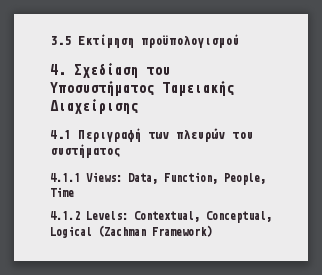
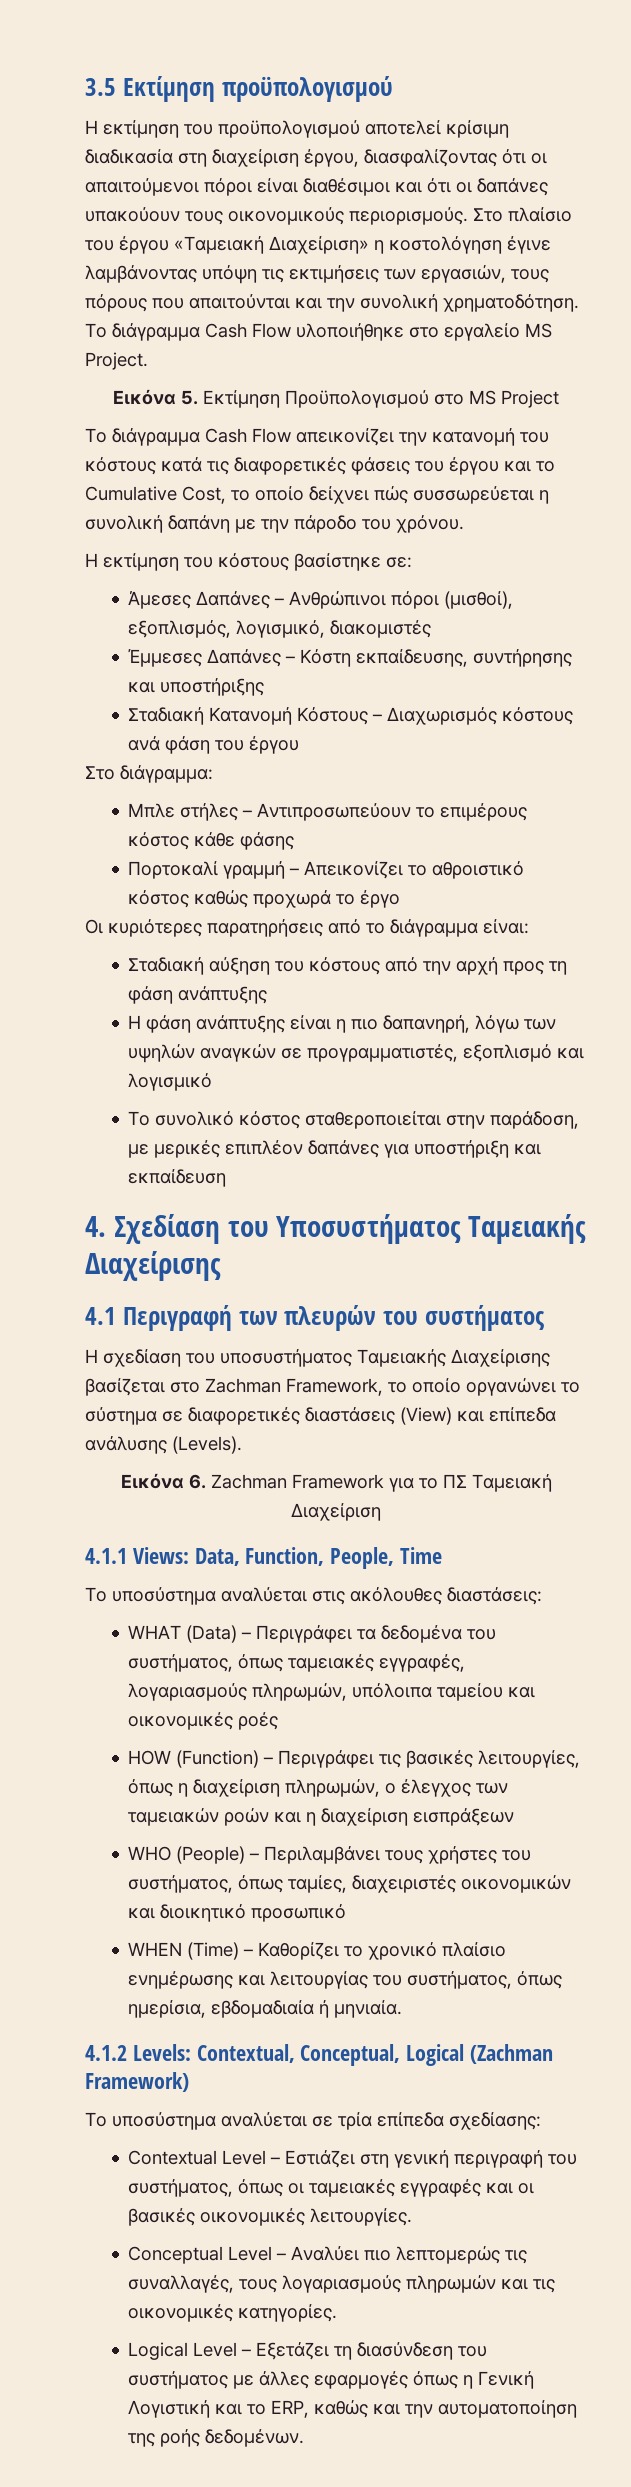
+ Η εκτίμηση του προϋπολογισμού αποτελεί κρίσιμη διαδικασία στη διαχείριση έργου, διασφαλίζοντας ότι οι απαιτούμενοι πόροι είναι διαθέσιμοι και ότι οι δαπάνες υπακούουν τους οικονομικούς περιορισμούς. Στο πλαίσιο του έργου «Ταμειακή Διαχείριση» η κοστολόγηση έγινε λαμβάνοντας υπόψη τις εκτιμήσεις των εργασιών, τους πόρους που απαιτούνται και την συνολική χρηματοδότηση. Το διάγραμμα Cash Flow υλοποιήθηκε στο εργαλείο MS Project.
+ Εικόνα 5. Εκτίμηση Προϋπολογισμού στο MS Project
+ Το διάγραμμα Cash Flow απεικονίζει την κατανομή του κόστους κατά τις διαφορετικές φάσεις του έργου και το Cumulative Cost, το οποίο δείχνει πώς συσσωρεύεται η συνολική δαπάνη με την πάροδο του χρόνου.
+ Η εκτίμηση του κόστους βασίστηκε σε:
+ Άμεσες Δαπάνες – Ανθρώπινοι πόροι (μισθοί), εξοπλισμός, λογισμικό, διακομιστές
+ Έμμεσες Δαπάνες – Κόστη εκπαίδευσης, συντήρησης και υποστήριξης
+ Σταδιακή Κατανομή Κόστους – Διαχωρισμός κόστους ανά φάση του έργου
+ Στο διάγραμμα:
+ Μπλε στήλες – Αντιπροσωπεύουν το επιμέρους κόστος κάθε φάσης
+ Πορτοκαλί γραμμή – Απεικονίζει το αθροιστικό κόστος καθώς προχωρά το έργο
+ Οι κυριότερες παρατηρήσεις από το διάγραμμα είναι:
+ Σταδιακή αύξηση του κόστους από την αρχή προς τη φάση ανάπτυξης
+ Η φάση ανάπτυξης είναι η πιο δαπανηρή, λόγω των υψηλών αναγκών σε προγραμματιστές, εξοπλισμό και λογισμικό
+ Το συνολικό κόστος σταθεροποιείται στην παράδοση, με μερικές επιπλέον δαπάνες για υποστήριξη και εκπαίδευση
+ Η σχεδίαση του υποσυστήματος Ταμειακής Διαχείρισης βασίζεται στο Zachman Framework, το οποίο οργανώνει το σύστημα σε διαφορετικές διαστάσεις (View) και επίπεδα ανάλυσης (Levels).
+ Εικόνα 6. Zachman Framework για το ΠΣ Ταμειακή Διαχείριση
+ Το υποσύστημα αναλύεται στις ακόλουθες διαστάσεις:
+ WHAT (Data) – Περιγράφει τα δεδομένα του συστήματος, όπως ταμειακές εγγραφές, λογαριασμούς πληρωμών, υπόλοιπα ταμείου και οικονομικές ροές
+ HOW (Function) – Περιγράφει τις βασικές λειτουργίες, όπως η διαχείριση πληρωμών, ο έλεγχος των ταμειακών ροών και η διαχείριση εισπράξεων
+ WHO (People) – Περιλαμβάνει τους χρήστες του συστήματος, όπως ταμίες, διαχειριστές οικονομικών και διοικητικό προσωπικό
+ WHEN (Time) – Καθορίζει το χρονικό πλαίσιο ενημέρωσης και λειτουργίας του συστήματος, όπως ημερίσια, εβδομαδιαία ή μηνιαία.
+ Το υποσύστημα αναλύεται σε τρία επίπεδα σχεδίασης:
+ Contextual Level – Εστιάζει στη γενική περιγραφή του συστήματος, όπως οι ταμειακές εγγραφές και οι βασικές οικονομικές λειτουργίες.
+ Conceptual Level – Αναλύει πιο λεπτομερώς τις συναλλαγές, τους λογαριασμούς πληρωμών και τις οικονομικές κατηγορίες.
+ Logical Level – Εξετάζει τη διασύνδεση του συστήματος με άλλες εφαρμογές όπως η Γενική Λογιστική και το ERP, καθώς και την αυτοματοποίηση της ροής δεδομένων.

